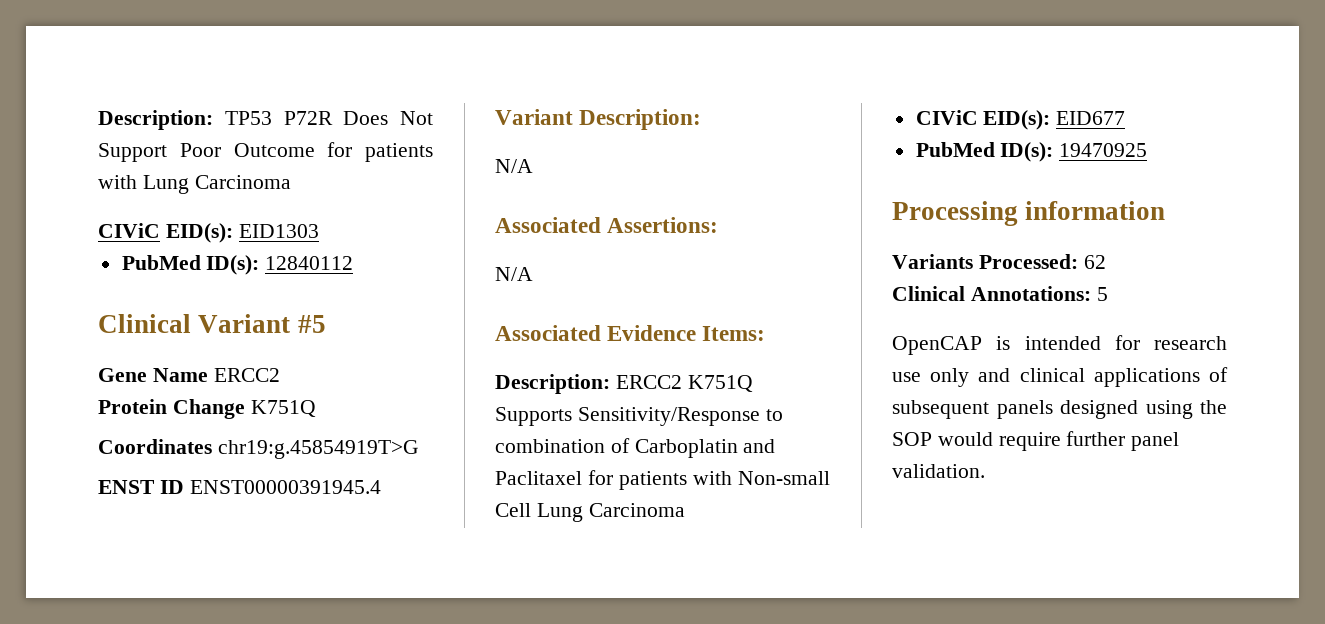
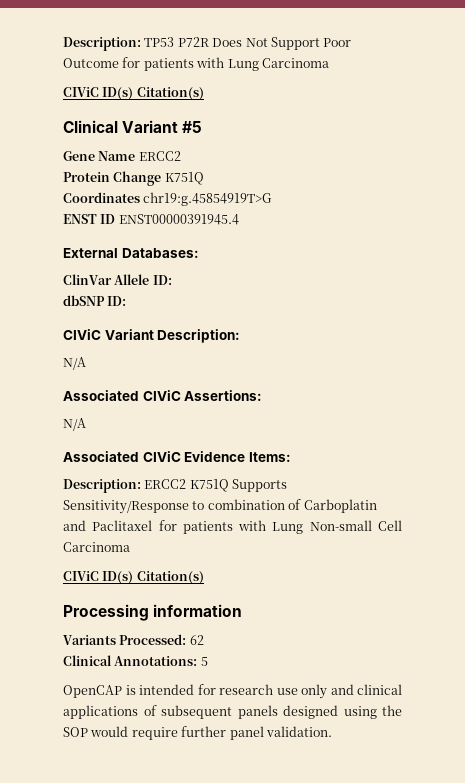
  Description: TP53 P72R Does Not Support Poor Outcome for patients with Lung Carcinoma
- CIViC EID(s): EID1303
- PubMed ID(s): 12840112
+ CIViC ID(s) Citation(s)
- Variant Description:
+ External Databases:
+ ClinVar Allele ID:
+ dbSNP ID:
+ CIViC Variant Description:
- Associated Assertions:
+ Associated CIViC Assertions:
- Associated Evidence Items:
+ Associated CIViC Evidence Items:
- Description: ERCC2 K751Q Supports Sensitivity/Response to combination of Carboplatin and Paclitaxel for patients with Non-small Cell Lung Carcinoma
- CIViC EID(s): EID677
- PubMed ID(s): 19470925
+ Description: ERCC2 K751Q Supports Sensitivity/Response to combination of Carboplatin and Paclitaxel for patients with Lung Non-small Cell Carcinoma
+ CIViC ID(s) Citation(s)

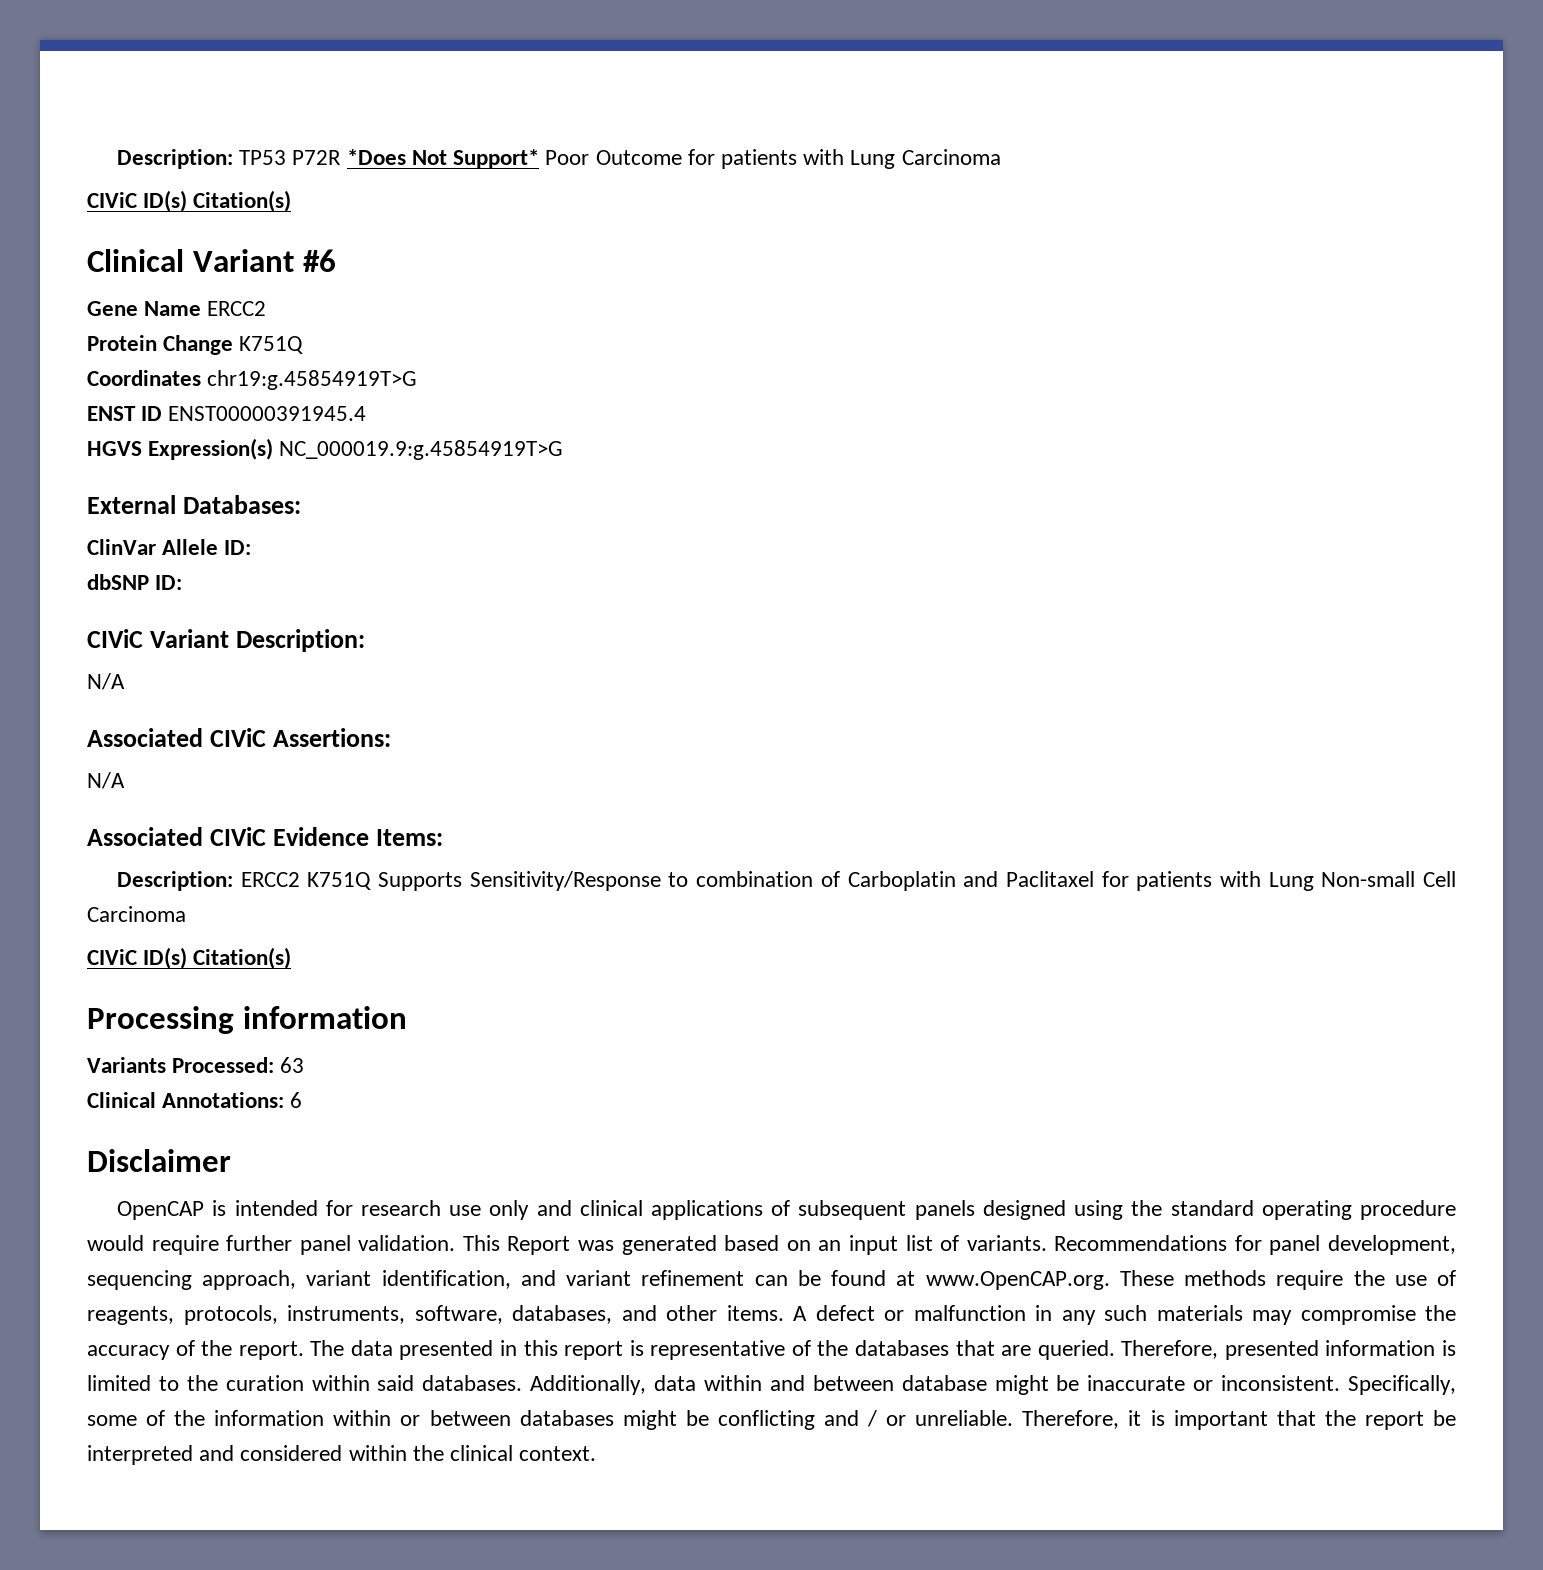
- Description: TP53 P72R Does Not Support Poor Outcome for patients with Lung Carcinoma
+ Description: TP53 P72R *Does Not Support* Poor Outcome for patients with Lung Carcinoma
- Clinical Variant #5
+ Clinical Variant #6
+ HGVS Expression(s) NC_000019.9:g.45854919T>G
- Variants Processed: 62
+ Variants Processed: 63
- Clinical Annotations: 5
+ Clinical Annotations: 6
+ Disclaimer
- OpenCAP is intended for research use only and clinical applications of subsequent panels designed using the SOP would require further panel validation.
+ OpenCAP is intended for research use only and clinical applications of subsequent panels designed using the standard operating procedure would require further panel validation.
+ This Report was generated based on an input list of variants. Recommendations for panel development, sequencing approach, variant identification, and variant refinement can be found at www.OpenCAP.org. These methods require the use of reagents, protocols, instruments, software, databases, and other items. A defect or malfunction in any such materials may compromise the accuracy of the report. The data presented in this report is representative of the databases that are queried. Therefore, presented information is limited to the curation within said databases. Additionally, data within and between database might be inaccurate or inconsistent. Specifically, some of the information within or between databases might be conflicting and / or unreliable. Therefore, it is important that the report be interpreted and considered within the clinical context.

